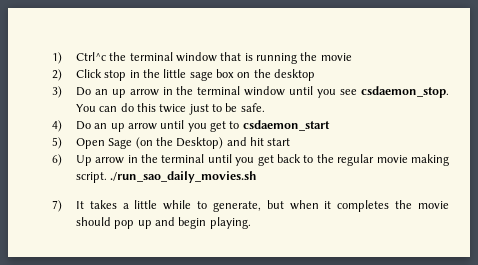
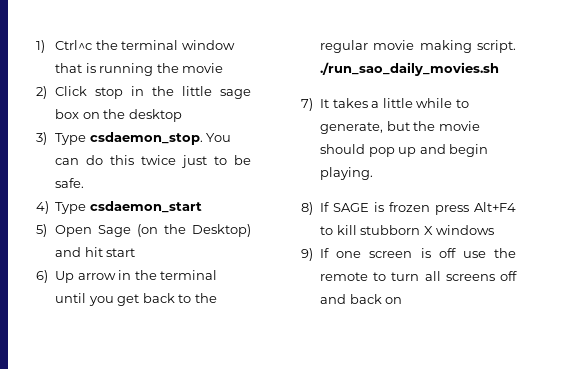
- 3) Do an up arrow in the terminal window until you see csdaemon_stop.
+ 3) Type csdaemon_stop.
- 4) Do an up arrow until you get to csdaemon_start
+ 4) Type csdaemon_start
- 7) It takes a little while to generate, but when it completes the movie should pop up and begin playing.
+ 7) It takes a little while to generate, but the movie should pop up and begin playing.
+ 8) If SAGE is frozen press Alt+F4 to kill stubborn X windows
+ 9) If one screen is off use the remote to turn all screens off and back on

